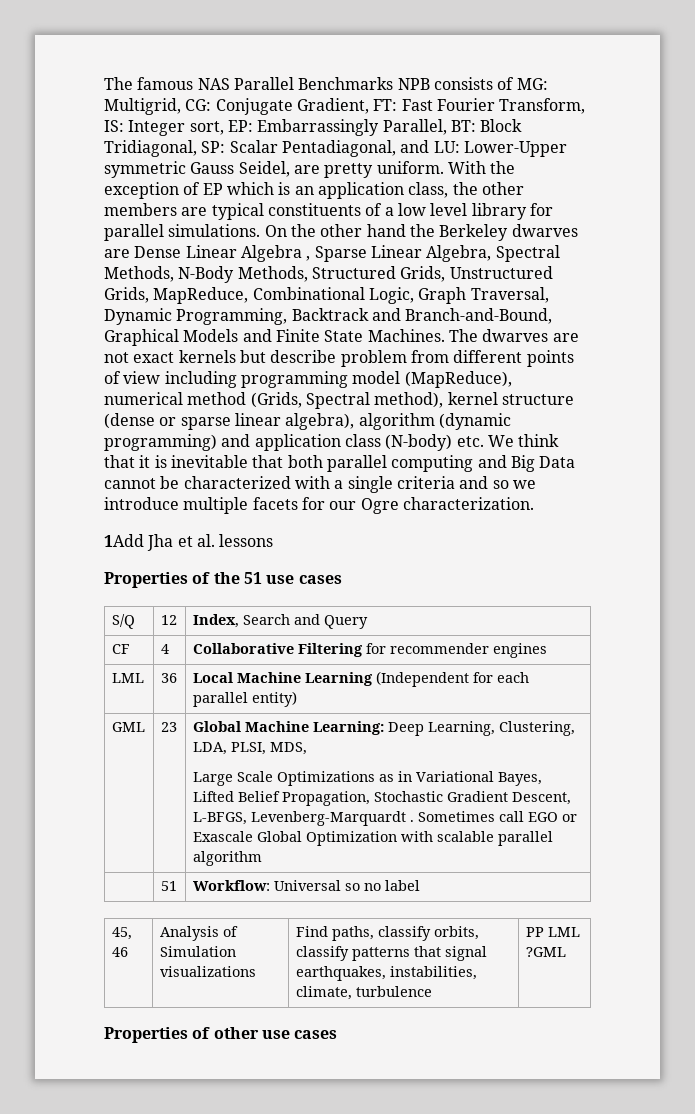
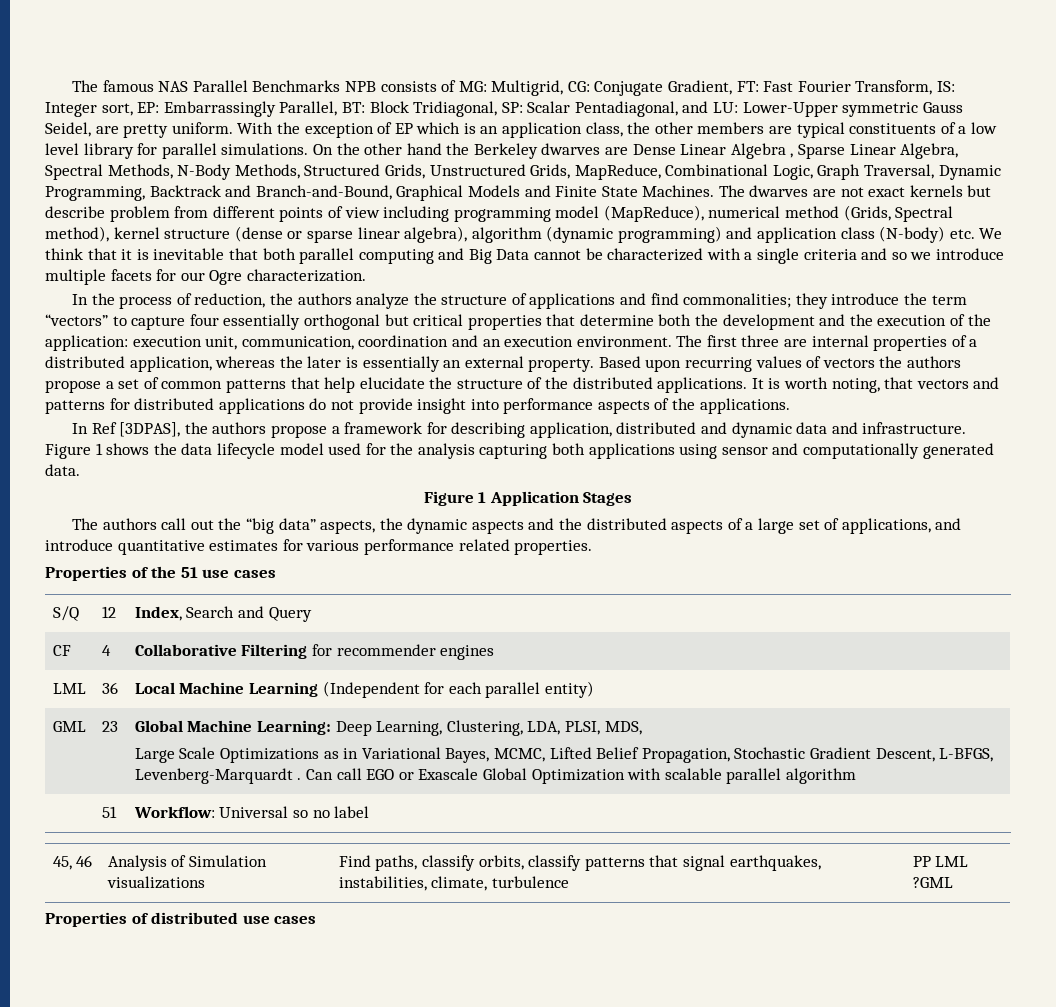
- 1Add Jha et al. lessons
+ In the process of reduction, the authors analyze the structure of applications and find commonalities; they introduce the term “vectors” to capture four essentially orthogonal but critical properties that determine both the development and the execution of the application: execution unit, communication, coordination and an execution environment. The first three are internal properties of a distributed application, whereas the later is essentially an external property. Based upon recurring values of vectors the authors propose a set of common patterns that help elucidate the structure of the distributed applications. It is worth noting, that vectors and patterns for distributed applications do not provide insight into performance aspects of the applications.
+ In Ref [3DPAS], the authors propose a framework for describing application, distributed and dynamic data and infrastructure. Figure 1 shows the data lifecycle model used for the analysis capturing both applications using sensor and computationally generated data.
+ Figure 1 Application Stages
+ The authors call out the “big data” aspects, the dynamic aspects and the distributed aspects of a large set of applications, and introduce quantitative estimates for various performance related properties.
  GML | 23 | Global Machine Learning: Deep Learning, Clustering, LDA, PLSI, MDS,
- Large Scale Optimizations as in Variational Bayes, Lifted Belief Propagation, Stochastic Gradient Descent, L-BFGS, Levenberg-Marquardt . Sometimes call EGO or Exascale Global Optimization with scalable parallel algorithm
+ Large Scale Optimizations as in Variational Bayes, MCMC, Lifted Belief Propagation, Stochastic Gradient Descent, L-BFGS, Levenberg-Marquardt . Can call EGO or Exascale Global Optimization with scalable parallel algorithm
- Properties of other use cases
+ Properties of distributed use cases

